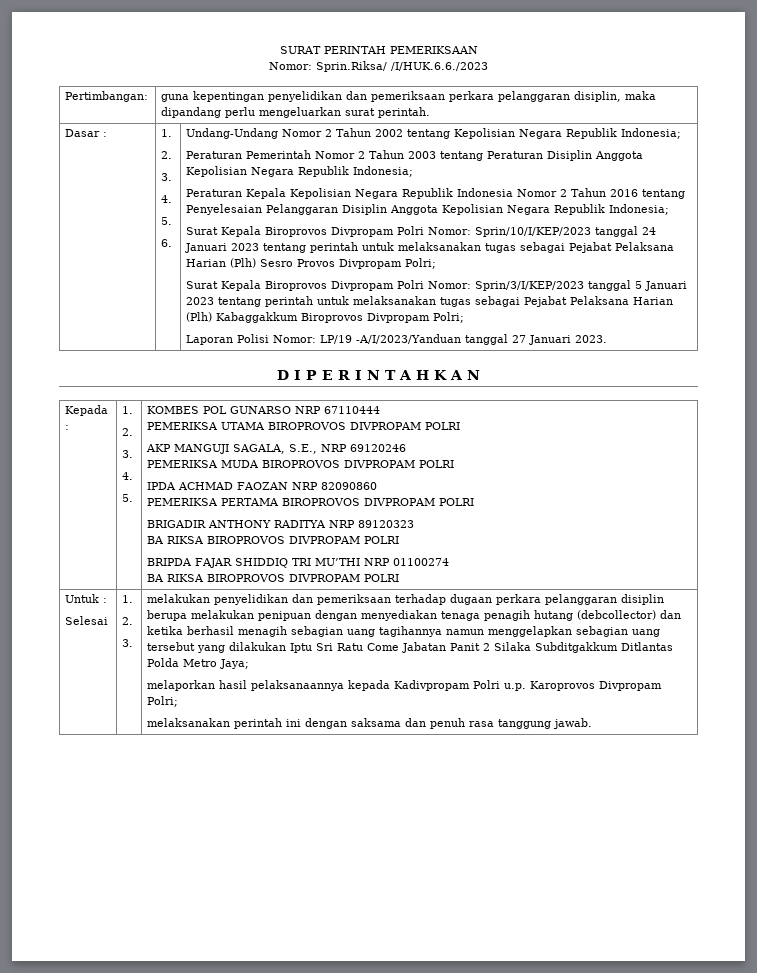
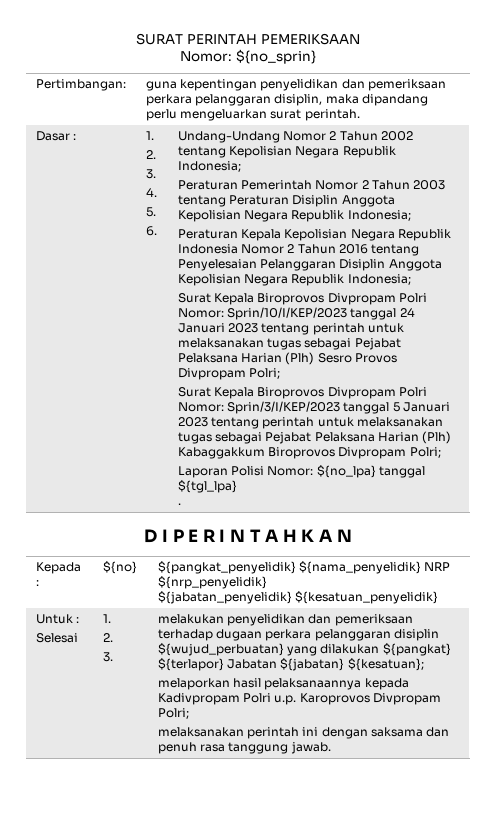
- Nomor: Sprin.Riksa/ /I/HUK.6.6./2023
+ Nomor: ${no_sprin}
- Laporan Polisi Nomor: LP/19 -A/I/2023/Yanduan tanggal 27 Januari 2023.
+ Laporan Polisi Nomor: ${no_lpa} tanggal ${tgl_lpa}
+ .
- Kepada : | 1.
- 2.
- 3.
- 4.
- 5. | KOMBES POL GUNARSO NRP 67110444
- PEMERIKSA UTAMA BIROPROVOS DIVPROPAM POLRI
- AKP MANGUJI SAGALA, S.E., NRP 69120246
- PEMERIKSA MUDA BIROPROVOS DIVPROPAM POLRI
- IPDA ACHMAD FAOZAN NRP 82090860
- PEMERIKSA PERTAMA BIROPROVOS DIVPROPAM POLRI
- BRIGADIR ANTHONY RADITYA NRP 89120323
- BA RIKSA BIROPROVOS DIVPROPAM POLRI
- BRIPDA FAJAR SHIDDIQ TRI MU’THI NRP 01100274
- BA RIKSA BIROPROVOS DIVPROPAM POLRI
+ Kepada : | ${no} | ${pangkat_penyelidik} ${nama_penyelidik} NRP ${nrp_penyelidik}
+ ${jabatan_penyelidik} ${kesatuan_penyelidik}
- melakukan penyelidikan dan pemeriksaan terhadap dugaan perkara pelanggaran disiplin berupa melakukan penipuan dengan menyediakan tenaga penagih hutang (debcollector) dan ketika berhasil menagih sebagian uang tagihannya namun menggelapkan sebagian uang tersebut yang dilakukan Iptu Sri Ratu Come Jabatan Panit 2 Silaka Subditgakkum Ditlantas Polda Metro Jaya;
+ melakukan penyelidikan dan pemeriksaan terhadap dugaan perkara pelanggaran disiplin ${wujud_perbuatan} yang dilakukan ${pangkat} ${terlapor} Jabatan ${jabatan} ${kesatuan};

